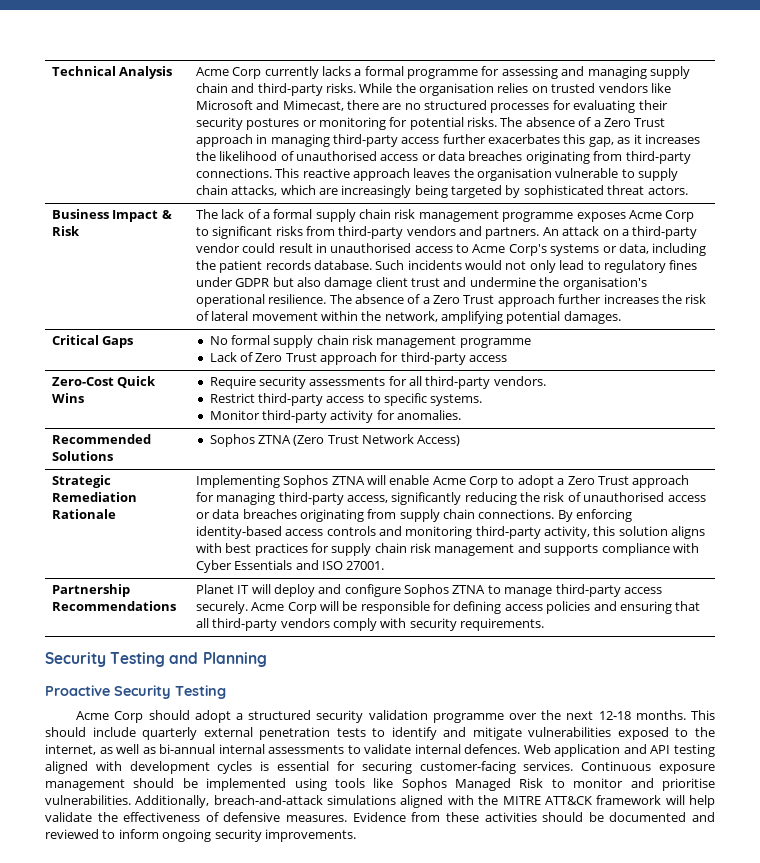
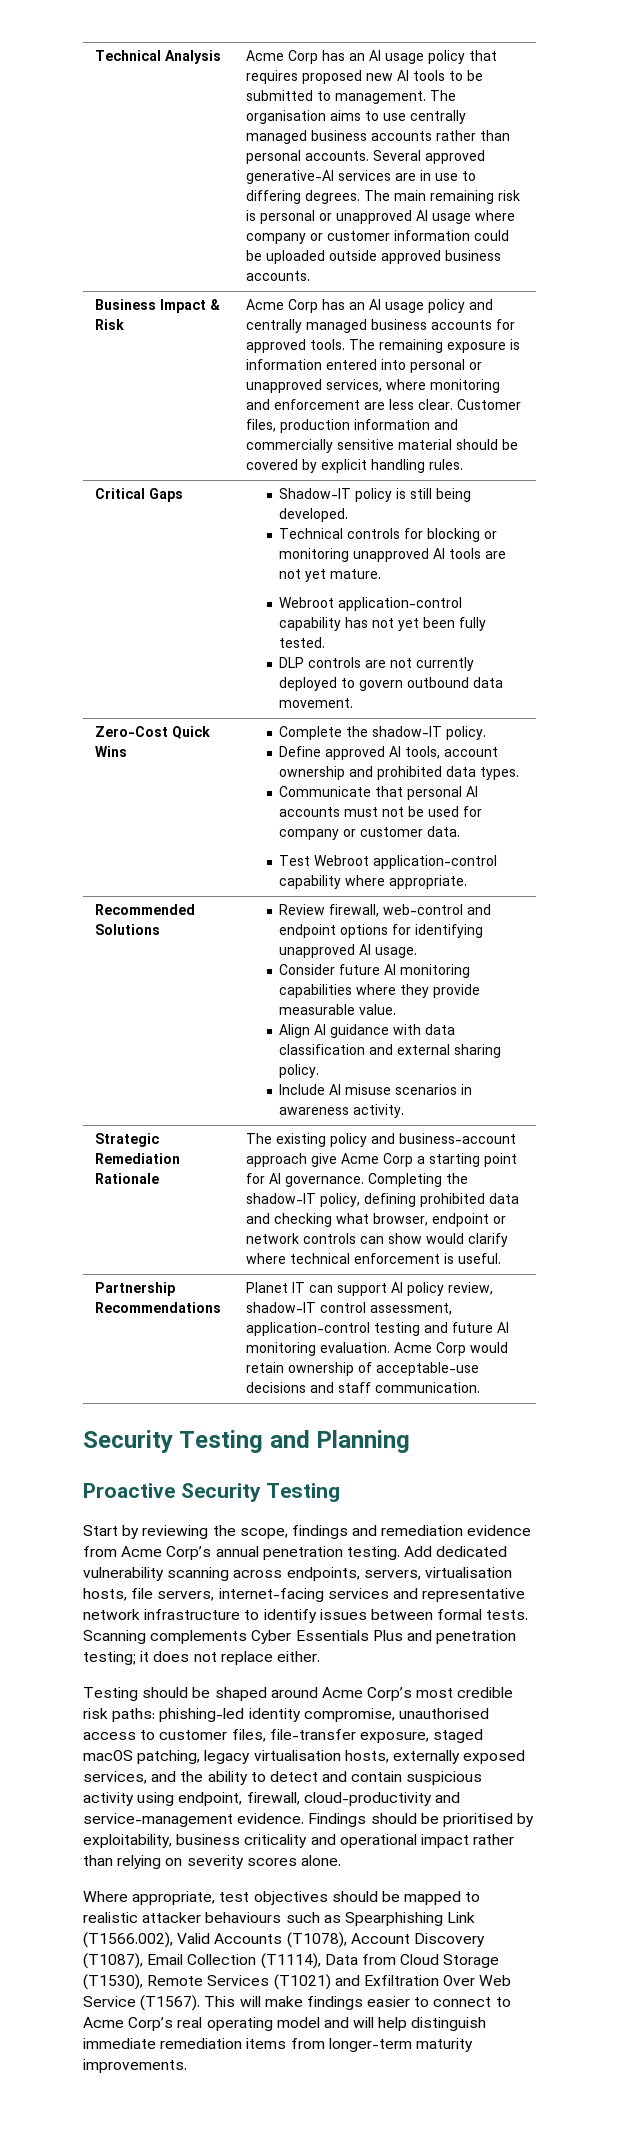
- Acme Corp currently lacks a formal programme for assessing and managing supply chain and third-party risks. While the organisation relies on trusted vendors like Microsoft and Mimecast, there are no structured processes for evaluating their security postures or monitoring for potential risks. The absence of a Zero Trust approach in managing third-party access further exacerbates this gap, as it increases the likelihood of unauthorised access or data breaches originating from third-party connections. This reactive approach leaves the organisation vulnerable to supply chain attacks, which are increasingly being targeted by sophisticated threat actors.
- Business Impact & Risk | The lack of a formal supply chain risk management programme exposes Acme Corp to significant risks from third-party vendors and partners. An attack on a third-party vendor could result in unauthorised access to Acme Corp's systems or data, including the patient records database. Such incidents would not only lead to regulatory fines under GDPR but also damage client trust and undermine the organisation's operational resilience. The absence of a Zero Trust approach further increases the risk of lateral movement within the network, amplifying potential damages.
- Critical Gaps | No formal supply chain risk management programme
- Lack of Zero Trust approach for third-party access
- Zero-Cost Quick Wins | Require security assessments for all third-party vendors.
- Restrict third-party access to specific systems.
- Monitor third-party activity for anomalies.
- Recommended Solutions | Sophos ZTNA (Zero Trust Network Access)
- Strategic Remediation Rationale | Implementing Sophos ZTNA will enable Acme Corp to adopt a Zero Trust approach for managing third-party access, significantly reducing the risk of unauthorised access or data breaches originating from supply chain connections. By enforcing identity-based access controls and monitoring third-party activity, this solution aligns with best practices for supply chain risk management and supports compliance with Cyber Essentials and ISO 27001.
- Partnership Recommendations | Planet IT will deploy and configure Sophos ZTNA to manage third-party access securely. Acme Corp will be responsible for defining access policies and ensuring that all third-party vendors comply with security requirements.
+ Acme Corp has an AI usage policy that requires proposed new AI tools to be submitted to management. The organisation aims to use centrally managed business accounts rather than personal accounts. Several approved generative-AI services are in use to differing degrees. The main remaining risk is personal or unapproved AI usage where company or customer information could be uploaded outside approved business accounts.
+ Business Impact & Risk | Acme Corp has an AI usage policy and centrally managed business accounts for approved tools. The remaining exposure is information entered into personal or unapproved services, where monitoring and enforcement are less clear. Customer files, production information and commercially sensitive material should be covered by explicit handling rules.
+ Critical Gaps | Shadow-IT policy is still being developed.
+ Technical controls for blocking or monitoring unapproved AI tools are not yet mature.
+ Webroot application-control capability has not yet been fully tested.
+ DLP controls are not currently deployed to govern outbound data movement.
+ Zero-Cost Quick Wins | Complete the shadow-IT policy.
+ Define approved AI tools, account ownership and prohibited data types.
+ Communicate that personal AI accounts must not be used for company or customer data.
+ Test Webroot application-control capability where appropriate.
+ Recommended Solutions | Review firewall, web-control and endpoint options for identifying unapproved AI usage.
+ Consider future AI monitoring capabilities where they provide measurable value.
+ Align AI guidance with data classification and external sharing policy.
+ Include AI misuse scenarios in awareness activity.
+ Strategic Remediation Rationale | The existing policy and business-account approach give Acme Corp a starting point for AI governance. Completing the shadow-IT policy, defining prohibited data and checking what browser, endpoint or network controls can show would clarify where technical enforcement is useful.
+ Partnership Recommendations | Planet IT can support AI policy review, shadow-IT control assessment, application-control testing and future AI monitoring evaluation. Acme Corp would retain ownership of acceptable-use decisions and staff communication.
- Acme Corp should adopt a structured security validation programme over the next 12-18 months. This should include quarterly external penetration tests to identify and mitigate vulnerabilities exposed to the internet, as well as bi-annual internal assessments to validate internal defences. Web application and API testing aligned with development cycles is essential for securing customer-facing services. Continuous exposure management should be implemented using tools like Sophos Managed Risk to monitor and prioritise vulnerabilities. Additionally, breach-and-attack simulations aligned with the MITRE ATT&CK framework will help validate the effectiveness of defensive measures. Evidence from these activities should be documented and reviewed to inform ongoing security improvements.
+ Start by reviewing the scope, findings and remediation evidence from Acme Corp’s annual penetration testing. Add dedicated vulnerability scanning across endpoints, servers, virtualisation hosts, file servers, internet-facing services and representative network infrastructure to identify issues between formal tests. Scanning complements Cyber Essentials Plus and penetration testing; it does not replace either.
+ Testing should be shaped around Acme Corp’s most credible risk paths: phishing-led identity compromise, unauthorised access to customer files, file-transfer exposure, staged macOS patching, legacy virtualisation hosts, externally exposed services, and the ability to detect and contain suspicious activity using endpoint, firewall, cloud-productivity and service-management evidence. Findings should be prioritised by exploitability, business criticality and operational impact rather than relying on severity scores alone.
+ Where appropriate, test objectives should be mapped to realistic attacker behaviours such as Spearphishing Link (T1566.002), Valid Accounts (T1078), Account Discovery (T1087), Email Collection (T1114), Data from Cloud Storage (T1530), Remote Services (T1021) and Exfiltration Over Web Service (T1567). This will make findings easier to connect to Acme Corp’s real operating model and will help distinguish immediate remediation items from longer-term maturity improvements.

